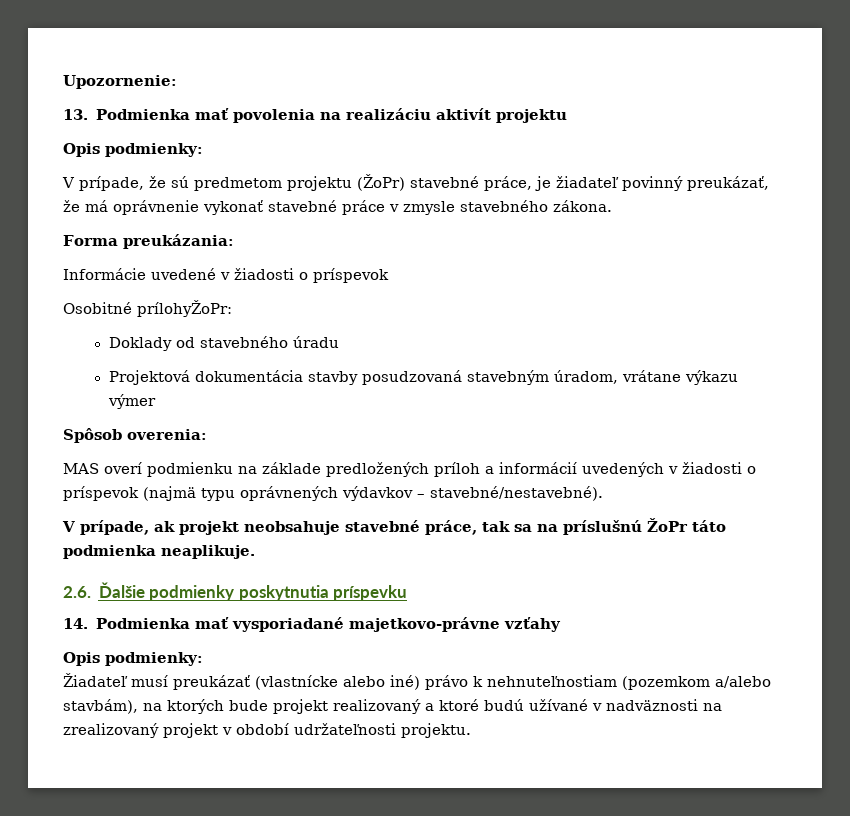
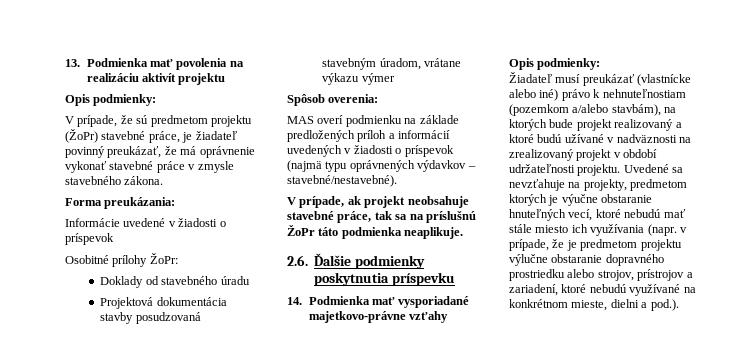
- Upozornenie:
- Osobitné prílohyŽoPr:
+ Osobitné prílohy ŽoPr:
+ Uvedené sa nevzťahuje na projekty, predmetom ktorých je výučne obstaranie hnuteľných vecí, ktoré nebudú mať stále miesto ich využívania (napr. v prípade, že je predmetom projektu výlučne obstaranie dopravného prostriedku alebo strojov, prístrojov a zariadení, ktoré nebudú využívané na konkrétnom mieste, dielni a pod.).

